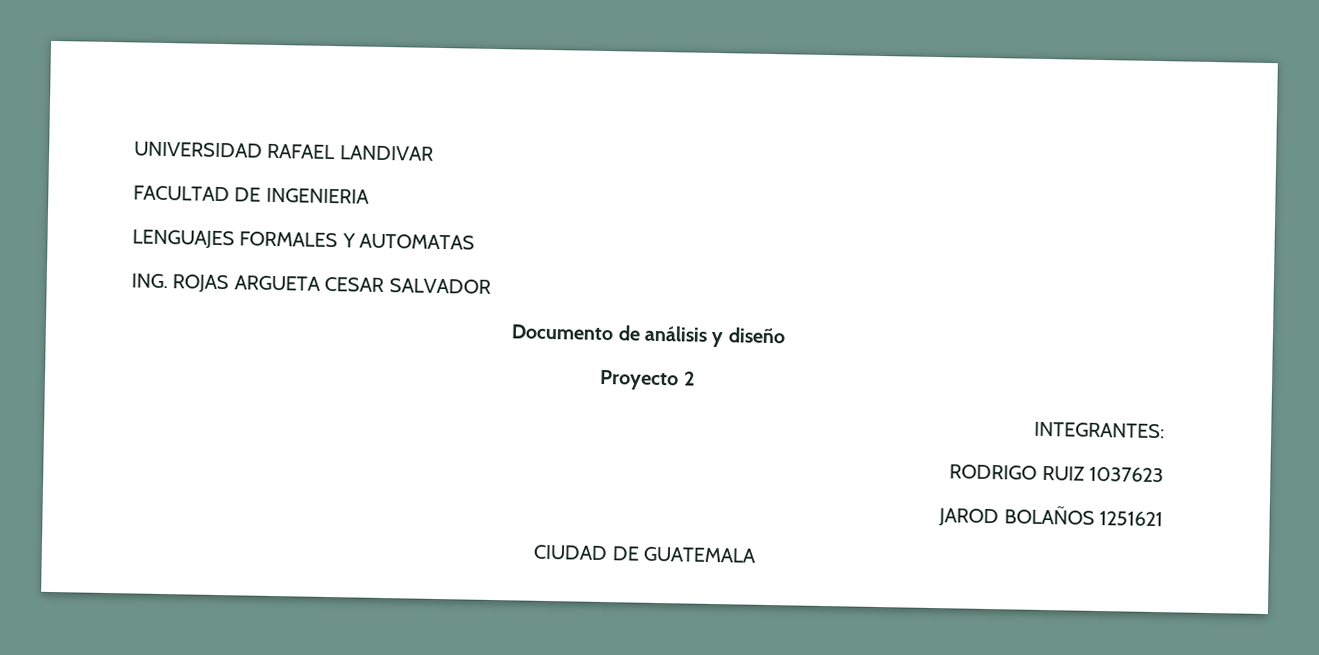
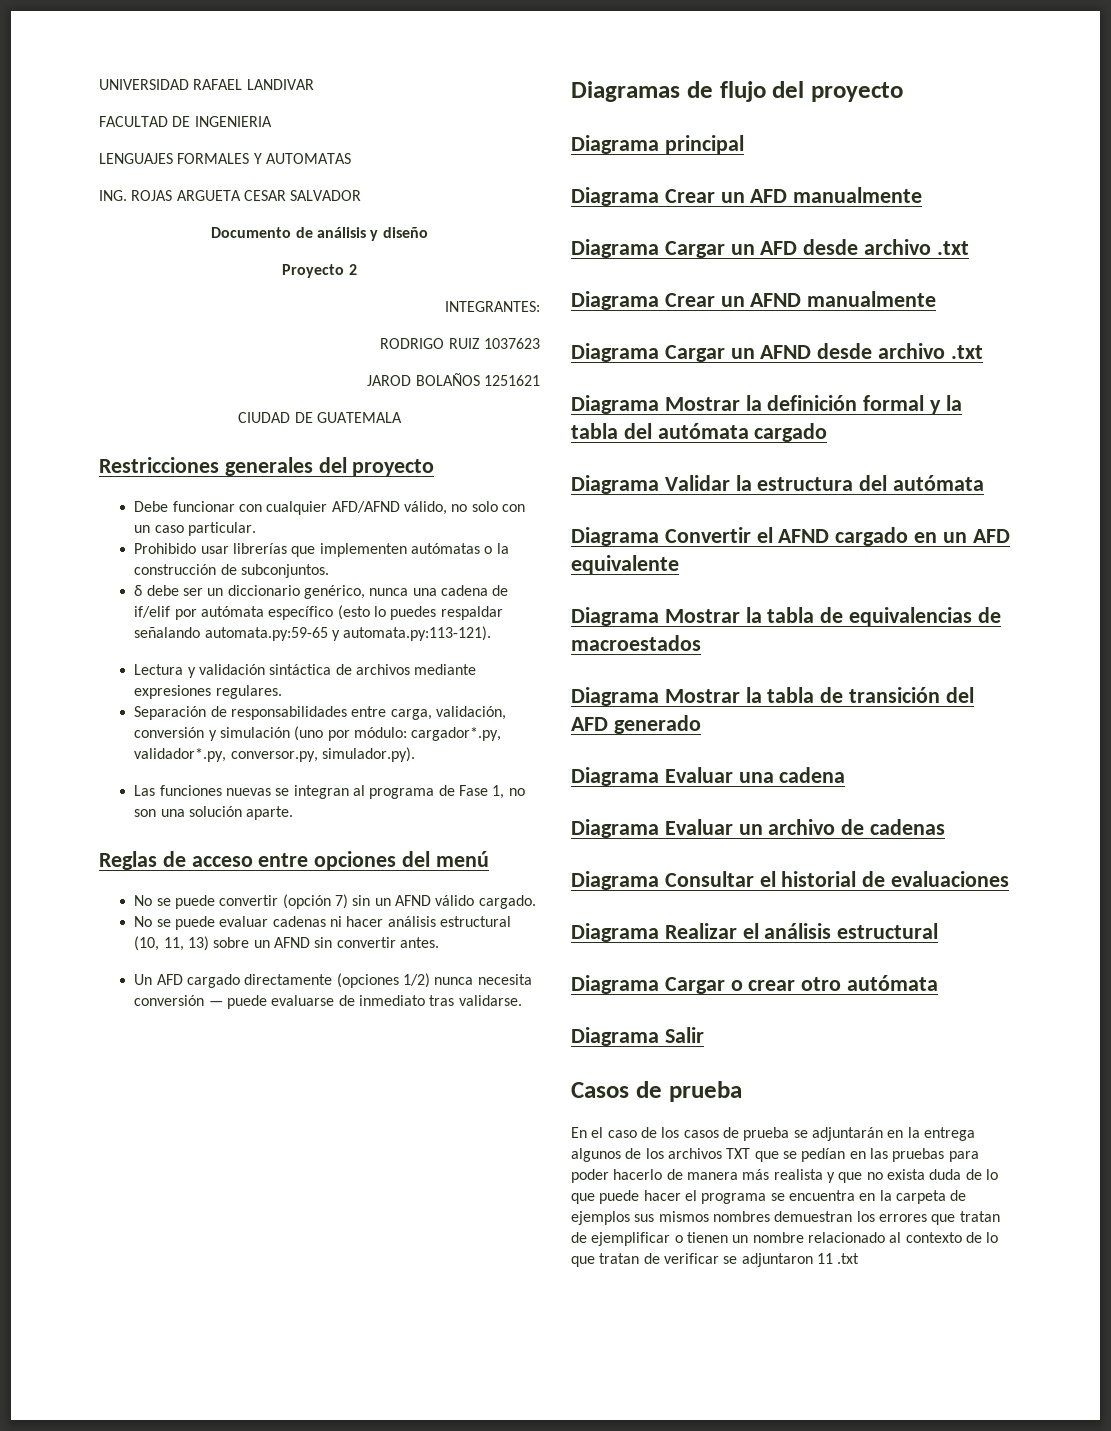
+ Restricciones generales del proyecto
+ Debe funcionar con cualquier AFD/AFND válido, no solo con un caso particular.
+ Prohibido usar librerías que implementen autómatas o la construcción de subconjuntos.
+ δ debe ser un diccionario genérico, nunca una cadena de if/elif por autómata específico (esto lo puedes respaldar señalando automata.py:59-65 y automata.py:113-121).
+ Lectura y validación sintáctica de archivos mediante expresiones regulares.
+ Separación de responsabilidades entre carga, validación, conversión y simulación (uno por módulo: cargador*.py, validador*.py, conversor.py, simulador.py).
+ Las funciones nuevas se integran al programa de Fase 1, no son una solución aparte.
+ Reglas de acceso entre opciones del menú
+ No se puede convertir (opción 7) sin un AFND válido cargado.
+ No se puede evaluar cadenas ni hacer análisis estructural (10, 11, 13) sobre un AFND sin convertir antes.
+ Un AFD cargado directamente (opciones 1/2) nunca necesita conversión — puede evaluarse de inmediato tras validarse.
+ Diagramas de flujo del proyecto
+ Diagrama principal
+ Diagrama Crear un AFD manualmente
+ Diagrama Cargar un AFD desde archivo .txt
+ Diagrama Crear un AFND manualmente
+ Diagrama Cargar un AFND desde archivo .txt
+ Diagrama Mostrar la definición formal y la tabla del autómata cargado
+ Diagrama Validar la estructura del autómata
+ Diagrama Convertir el AFND cargado en un AFD equivalente
+ Diagrama Mostrar la tabla de equivalencias de macroestados
+ Diagrama Mostrar la tabla de transición del AFD generado
+ Diagrama Evaluar una cadena
+ Diagrama Evaluar un archivo de cadenas
+ Diagrama Consultar el historial de evaluaciones
+ Diagrama Realizar el análisis estructural
+ Diagrama Cargar o crear otro autómata
+ Diagrama Salir
+ Casos de prueba
+ En el caso de los casos de prueba se adjuntarán en la entrega algunos de los archivos TXT que se pedían en las pruebas para poder hacerlo de manera más realista y que no exista duda de lo que puede hacer el programa se encuentra en la carpeta de ejemplos sus mismos nombres demuestran los errores que tratan de ejemplificar o tienen un nombre relacionado al contexto de lo que tratan de verificar se adjuntaron 11 .txt

